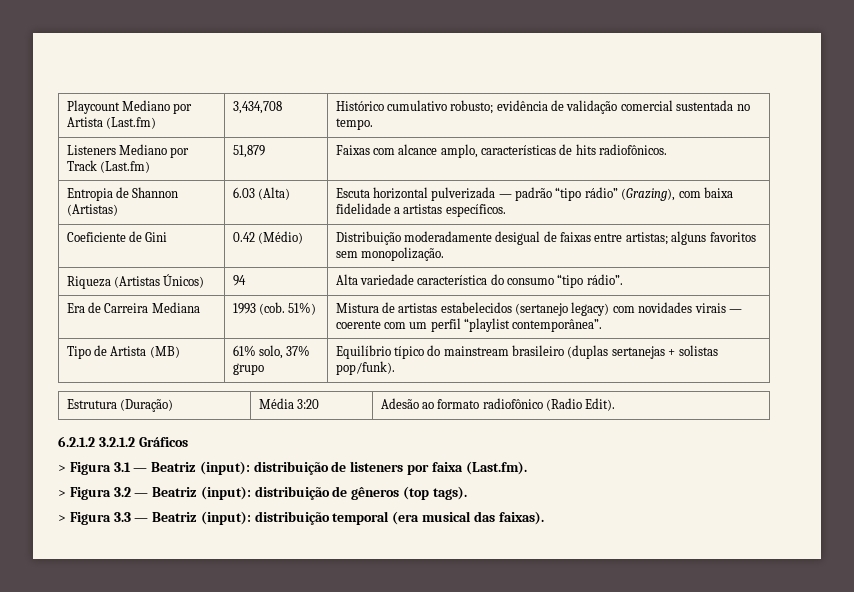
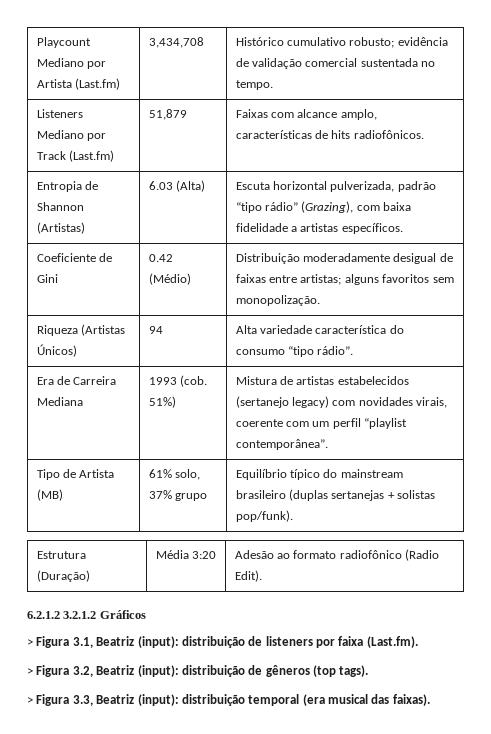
- Entropia de Shannon (Artistas) | 6.03 (Alta) | Escuta horizontal pulverizada — padrão “tipo rádio” (Grazing), com baixa fidelidade a artistas específicos.
+ Entropia de Shannon (Artistas) | 6.03 (Alta) | Escuta horizontal pulverizada, padrão “tipo rádio” (Grazing), com baixa fidelidade a artistas específicos.
- Era de Carreira Mediana | 1993 (cob. 51%) | Mistura de artistas estabelecidos (sertanejo legacy) com novidades virais — coerente com um perfil “playlist contemporânea”.
+ Era de Carreira Mediana | 1993 (cob. 51%) | Mistura de artistas estabelecidos (sertanejo legacy) com novidades virais, coerente com um perfil “playlist contemporânea”.
- > Figura 3.1 — Beatriz (input): distribuição de listeners por faixa (Last.fm).
+ > Figura 3.1, Beatriz (input): distribuição de listeners por faixa (Last.fm).
- > Figura 3.2 — Beatriz (input): distribuição de gêneros (top tags).
+ > Figura 3.2, Beatriz (input): distribuição de gêneros (top tags).
- > Figura 3.3 — Beatriz (input): distribuição temporal (era musical das faixas).
+ > Figura 3.3, Beatriz (input): distribuição temporal (era musical das faixas).

